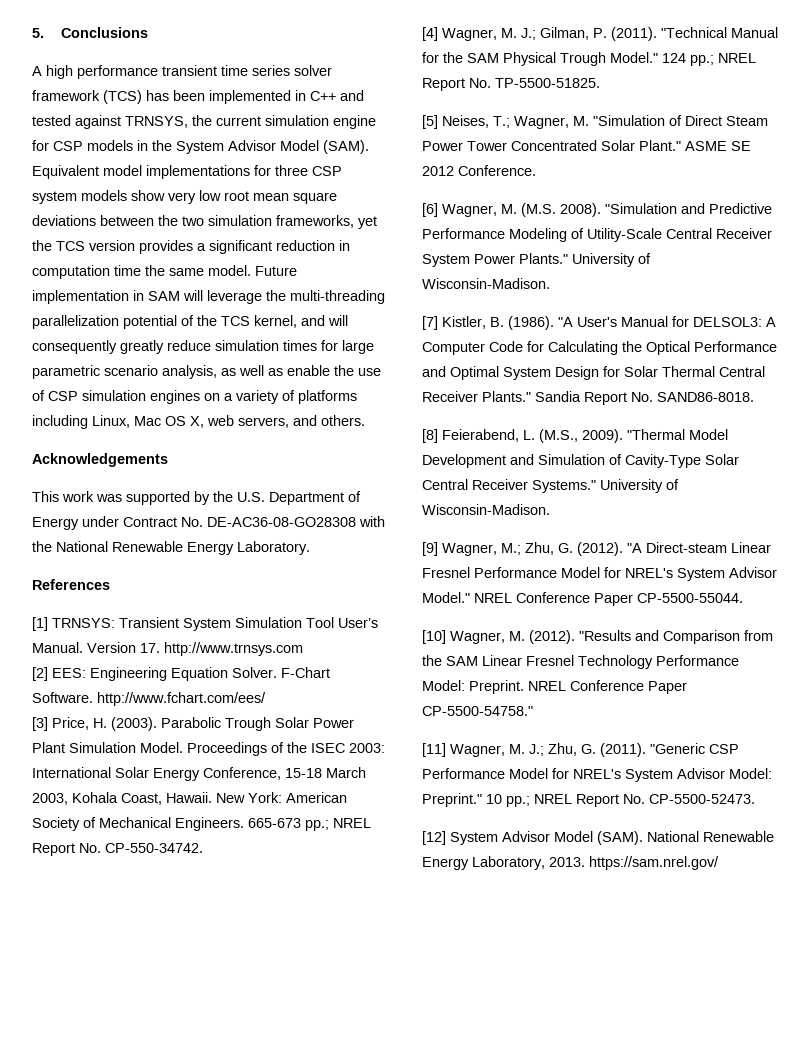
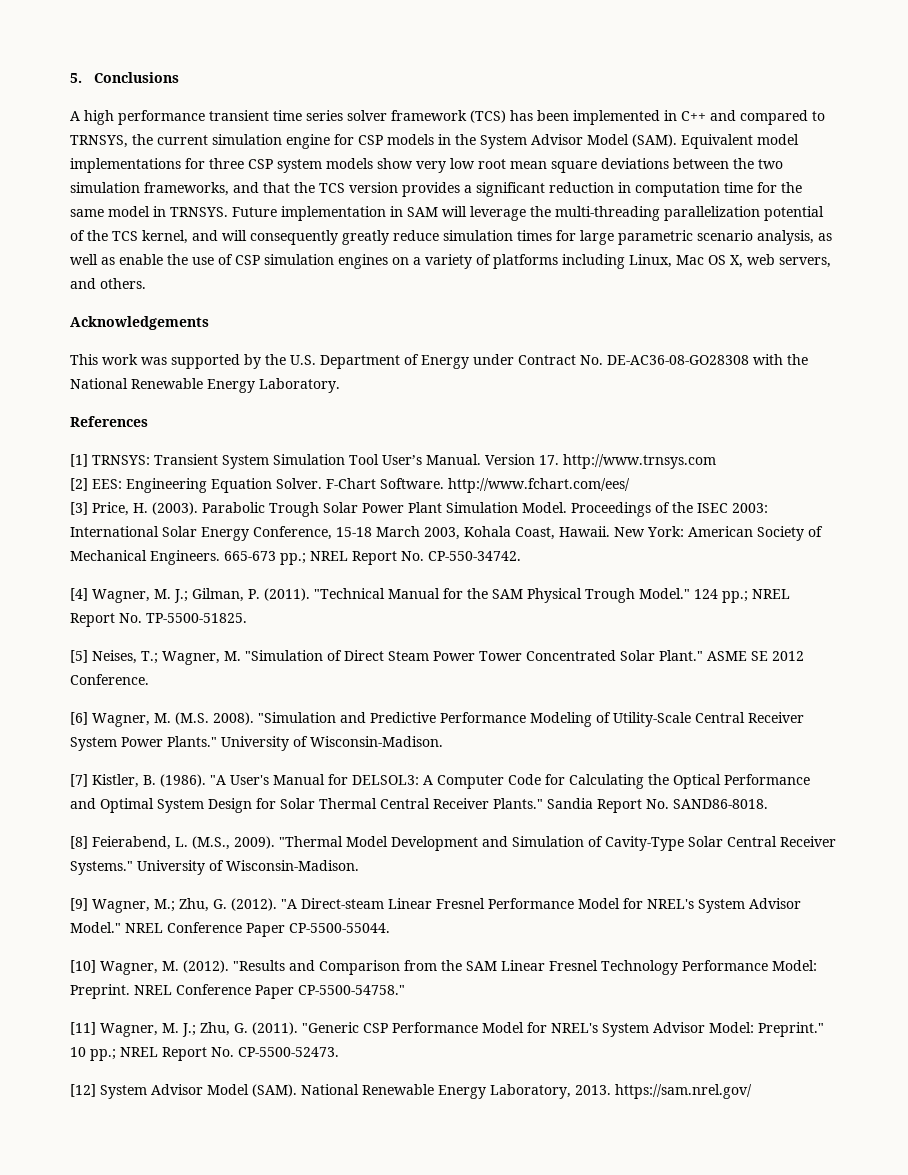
- A high performance transient time series solver framework (TCS) has been implemented in C++ and tested against TRNSYS, the current simulation engine for CSP models in the System Advisor Model (SAM).
+ A high performance transient time series solver framework (TCS) has been implemented in C++ and compared to TRNSYS, the current simulation engine for CSP models in the System Advisor Model (SAM).
- Equivalent model implementations for three CSP system models show very low root mean square deviations between the two simulation frameworks, yet the TCS version provides a significant reduction in computation time the same model.
+ Equivalent model implementations for three CSP system models show very low root mean square deviations between the two simulation frameworks, and that the TCS version provides a significant reduction in computation time for the same model in TRNSYS.

